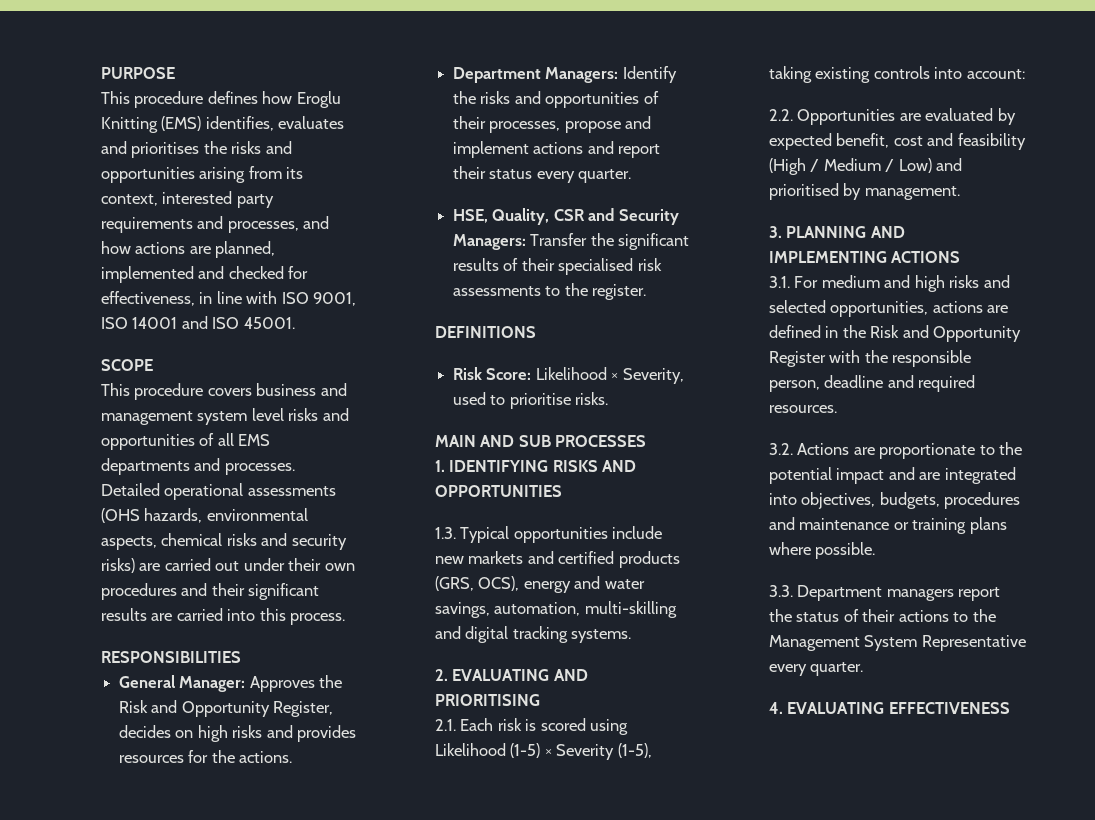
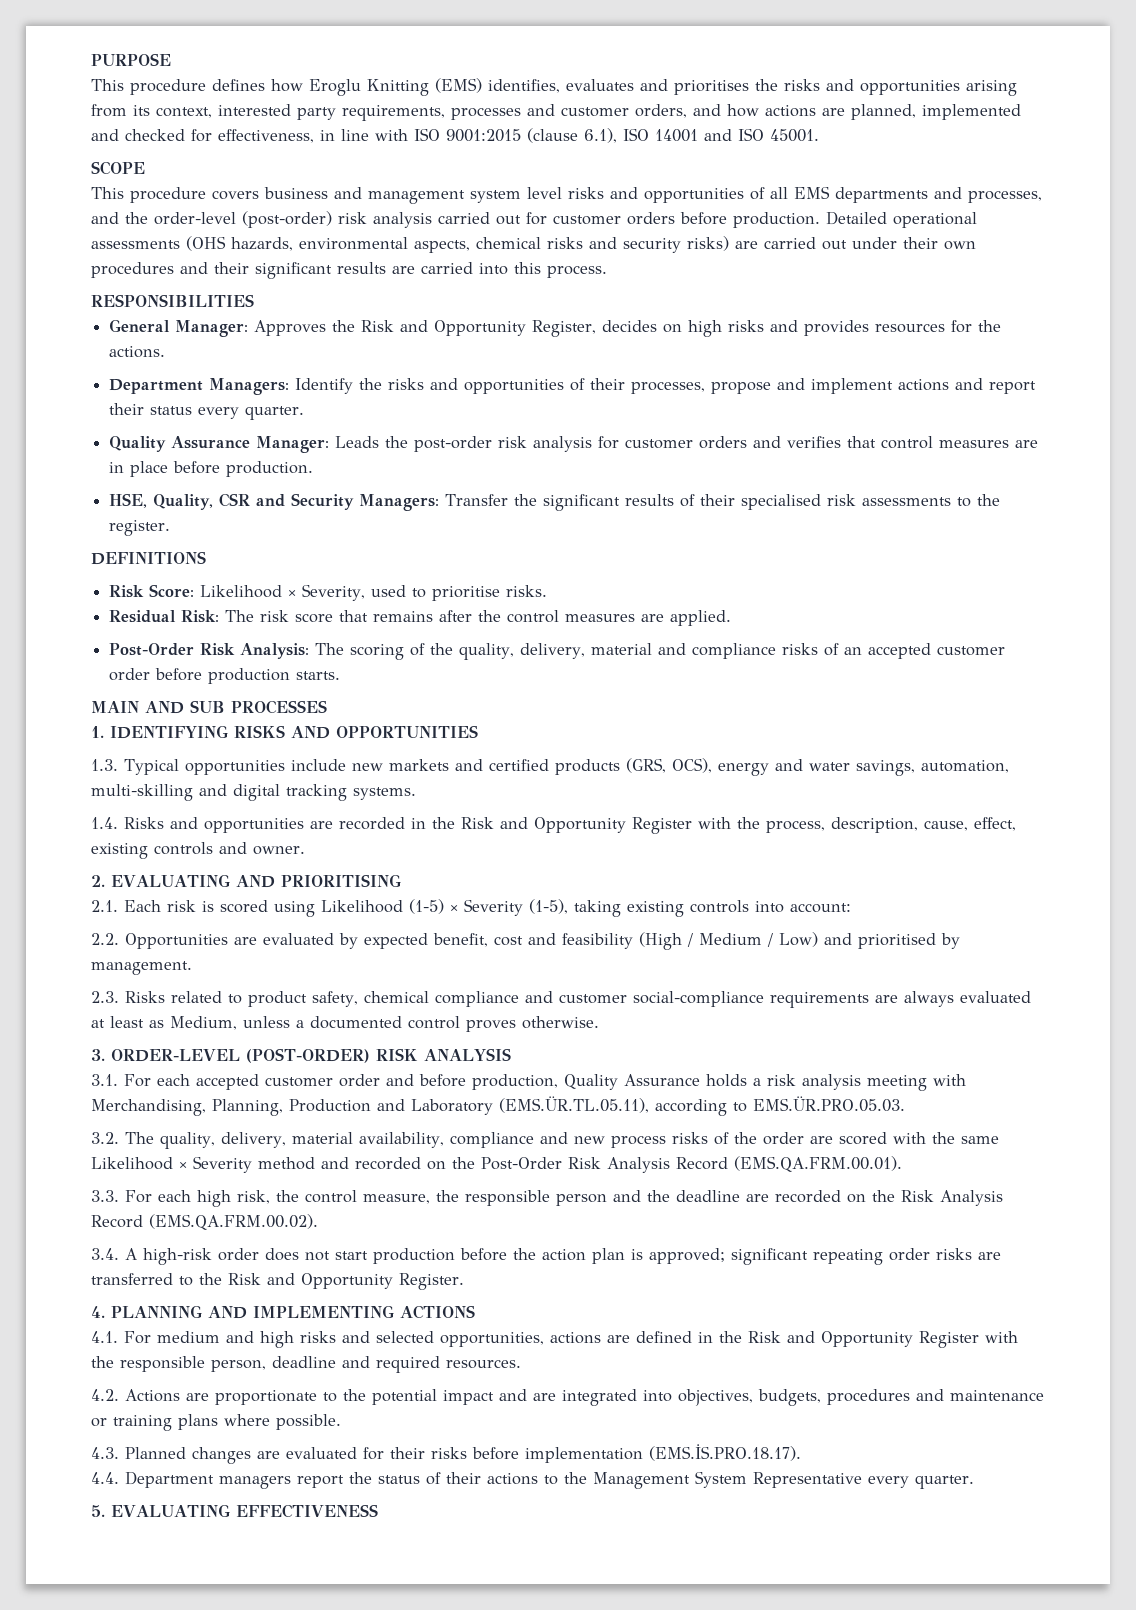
- This procedure defines how Eroglu Knitting (EMS) identifies, evaluates and prioritises the risks and opportunities arising from its context, interested party requirements and processes, and how actions are planned, implemented and checked for effectiveness, in line with ISO 9001, ISO 14001 and ISO 45001.
+ This procedure defines how Eroglu Knitting (EMS) identifies, evaluates and prioritises the risks and opportunities arising from its context, interested party requirements, processes and customer orders, and how actions are planned, implemented and checked for effectiveness, in line with ISO 9001:2015 (clause 6.1), ISO 14001 and ISO 45001.
- This procedure covers business and management system level risks and opportunities of all EMS departments and processes.
+ This procedure covers business and management system level risks and opportunities of all EMS departments and processes, and the order-level (post-order) risk analysis carried out for customer orders before production.
+ Quality Assurance Manager: Leads the post-order risk analysis for customer orders and verifies that control measures are in place before production.
+ Residual Risk: The risk score that remains after the control measures are applied.
+ Post-Order Risk Analysis: The scoring of the quality, delivery, material and compliance risks of an accepted customer order before production starts.
+ 1.4. Risks and opportunities are recorded in the Risk and Opportunity Register with the process, description, cause, effect, existing controls and owner.
- 3. PLANNING AND IMPLEMENTING ACTIONS
+ 2.3. Risks related to product safety, chemical compliance and customer social-compliance requirements are always evaluated at least as Medium, unless a documented control proves otherwise.
+ 3. ORDER-LEVEL (POST-ORDER) RISK ANALYSIS
+ 3.1. For each accepted customer order and before production, Quality Assurance holds a risk analysis meeting with Merchandising, Planning, Production and Laboratory (EMS.ÜR.TL.05.11), according to EMS.ÜR.PRO.05.03.
+ 3.2. The quality, delivery, material availability, compliance and new process risks of the order are scored with the same Likelihood × Severity method and recorded on the Post-Order Risk Analysis Record (EMS.QA.FRM.00.01).
+ 3.3. For each high risk, the control measure, the responsible person and the deadline are recorded on the Risk Analysis Record (EMS.QA.FRM.00.02).
+ 3.4. A high-risk order does not start production before the action plan is approved; significant repeating order risks are transferred to the Risk and Opportunity Register.
+ 4. PLANNING AND IMPLEMENTING ACTIONS
- 3.1. For medium and high risks and selected opportunities, actions are defined in the Risk and Opportunity Register with the responsible person, deadline and required resources.
+ 4.1. For medium and high risks and selected opportunities, actions are defined in the Risk and Opportunity Register with the responsible person, deadline and required resources.
- 3.2. Actions are proportionate to the potential impact and are integrated into objectives, budgets, procedures and maintenance or training plans where possible.
+ 4.2. Actions are proportionate to the potential impact and are integrated into objectives, budgets, procedures and maintenance or training plans where possible.
- 3.3. Department managers report the status of their actions to the Management System Representative every quarter.
+ 4.3. Planned changes are evaluated for their risks before implementation (EMS.İS.PRO.18.17).
+ 4.4. Department managers report the status of their actions to the Management System Representative every quarter.
- 4. EVALUATING EFFECTIVENESS
+ 5. EVALUATING EFFECTIVENESS

